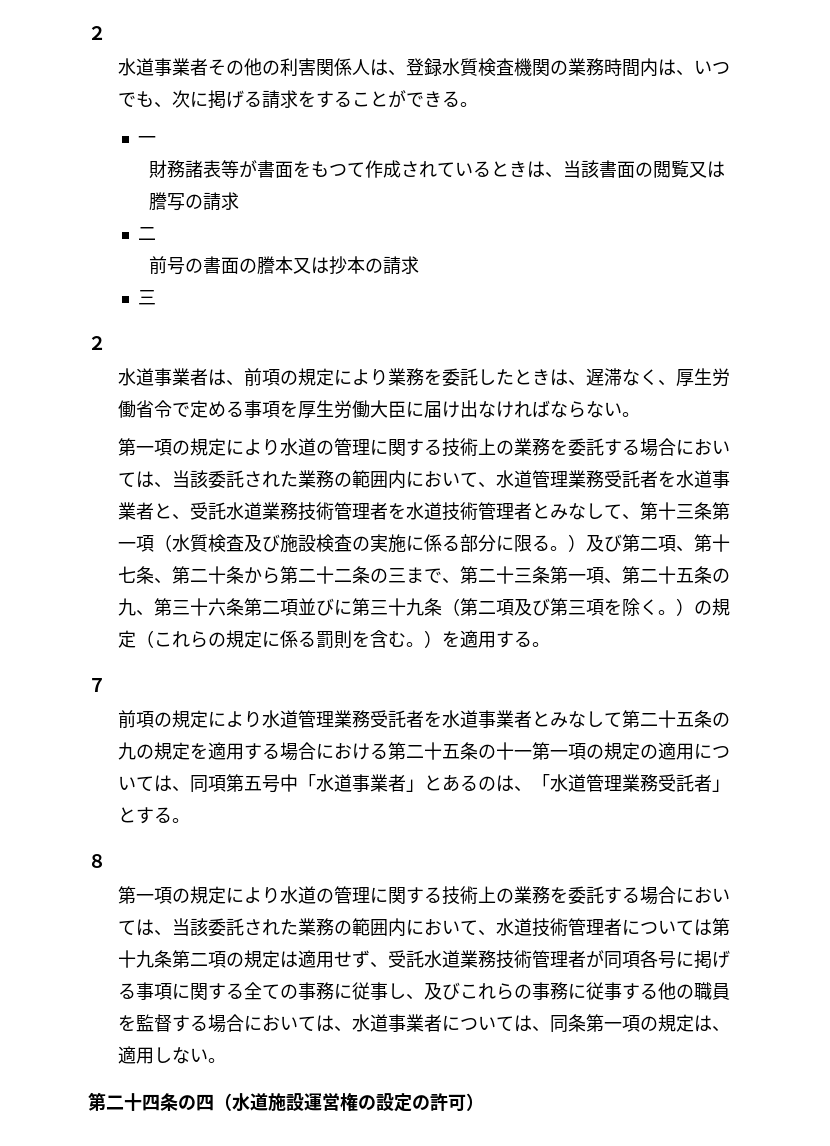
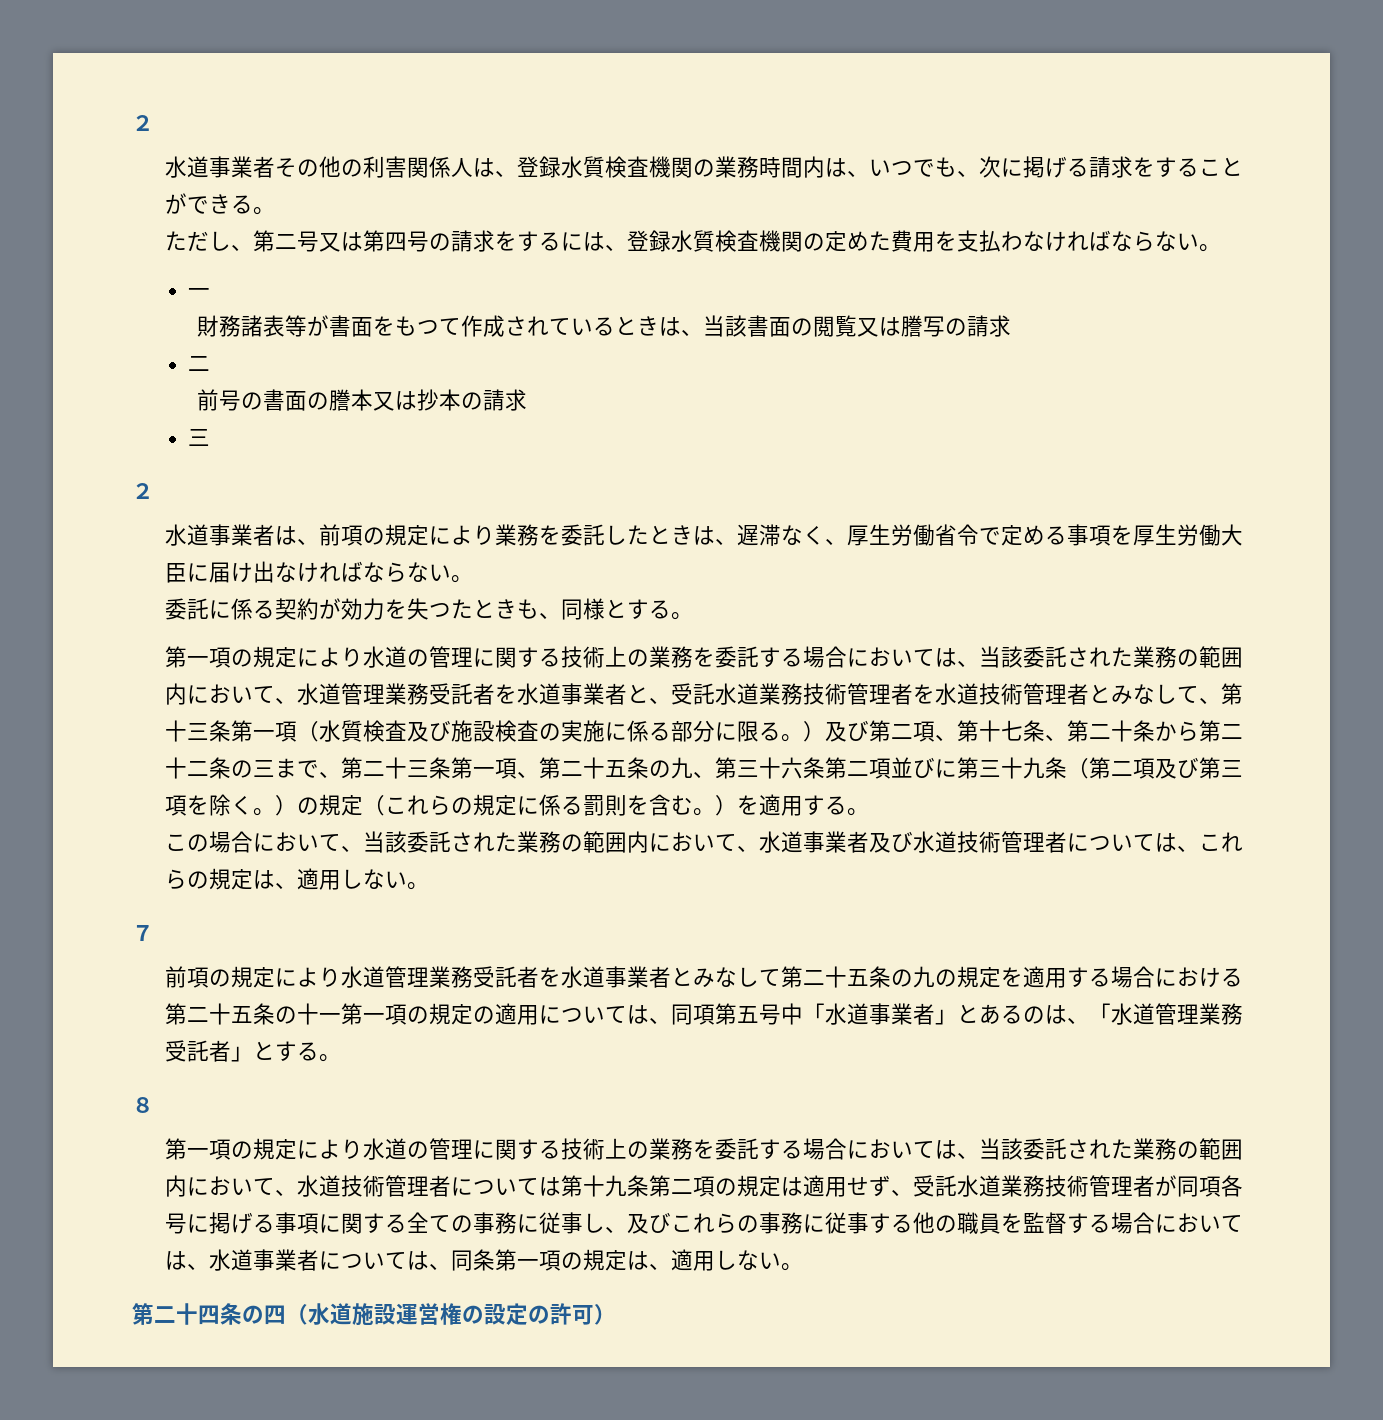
+ ただし、第二号又は第四号の請求をするには、登録水質検査機関の定めた費用を支払わなければならない。
+ 委託に係る契約が効力を失つたときも、同様とする。
+ この場合において、当該委託された業務の範囲内において、水道事業者及び水道技術管理者については、これらの規定は、適用しない。

